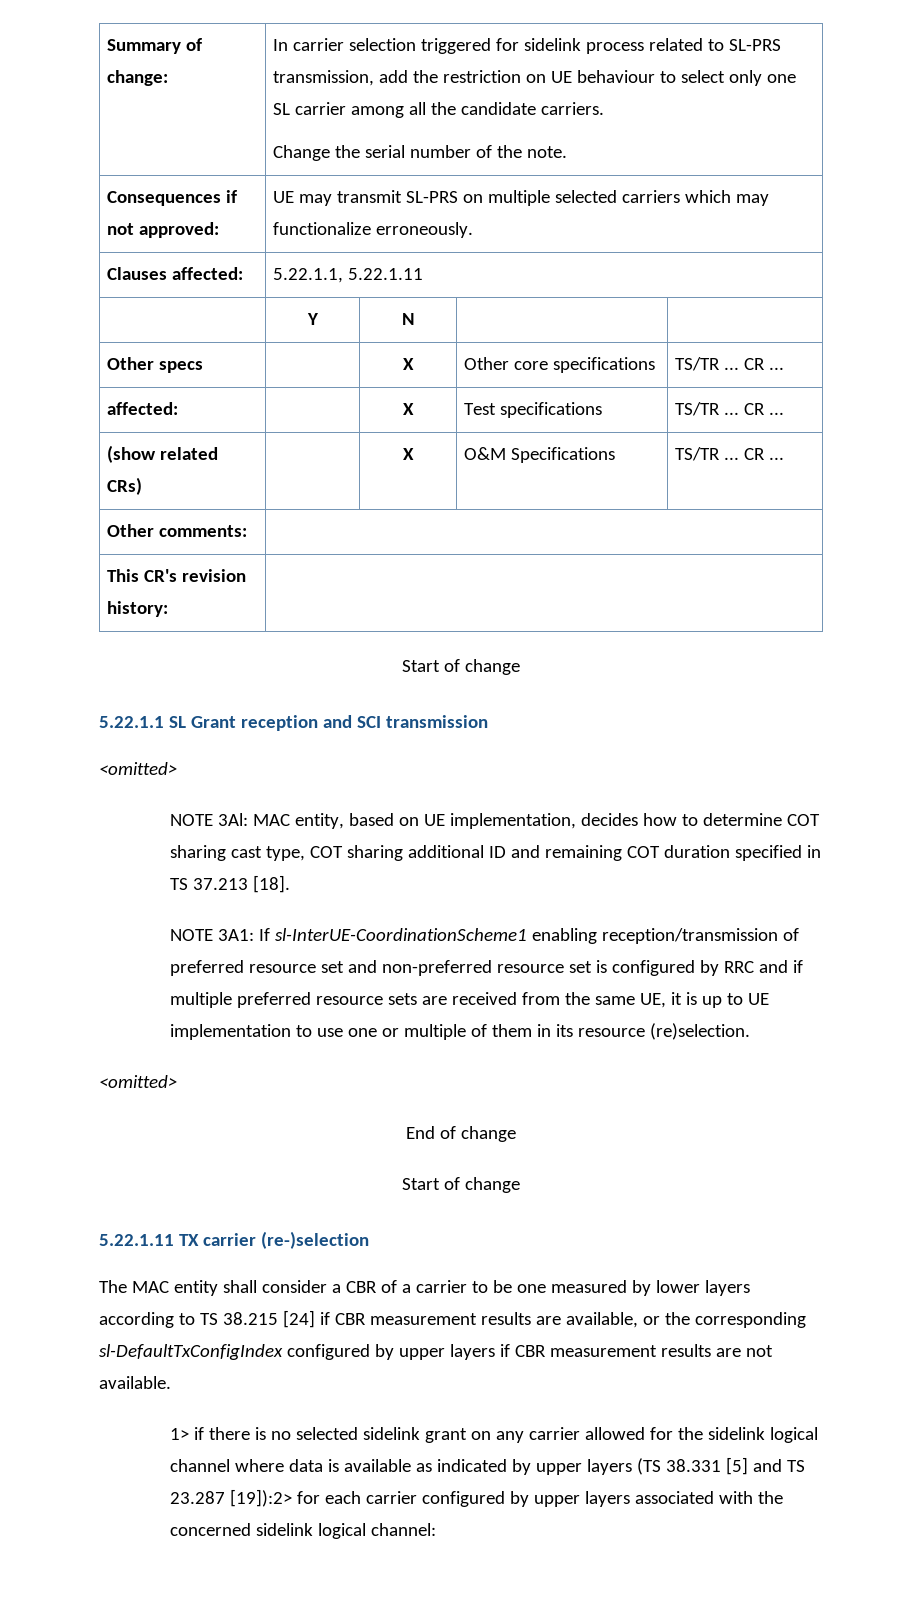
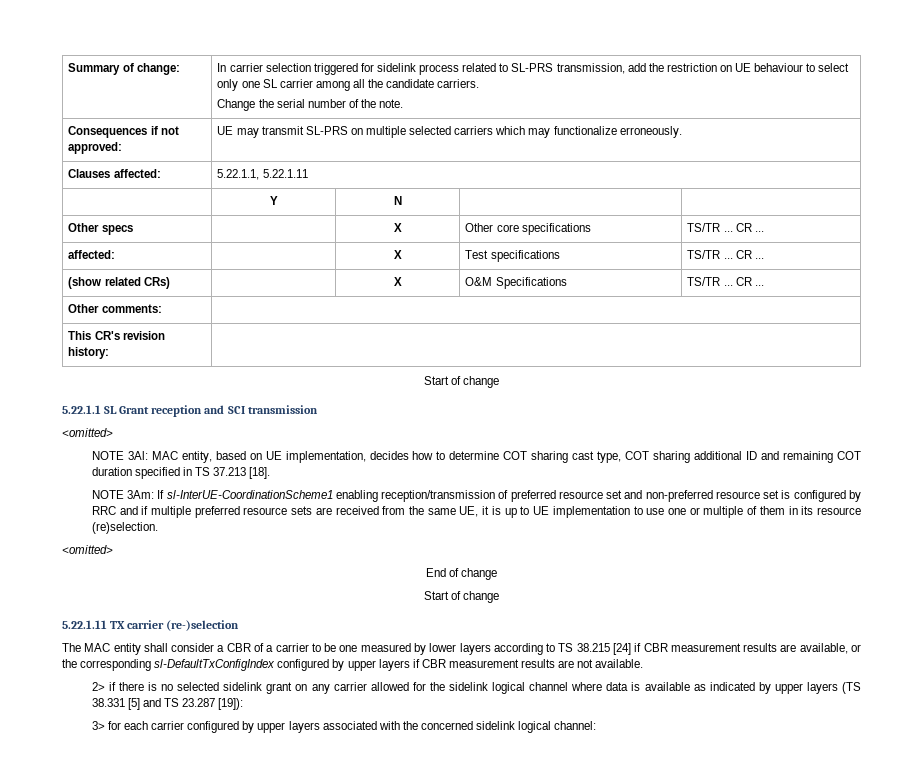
- NOTE 3A1: If sl-InterUE-CoordinationScheme1 enabling reception/transmission of preferred resource set and non-preferred resource set is configured by RRC and if multiple preferred resource sets are received from the same UE, it is up to UE implementation to use one or multiple of them in its resource (re)selection.
+ NOTE 3Am: If sl-InterUE-CoordinationScheme1 enabling reception/transmission of preferred resource set and non-preferred resource set is configured by RRC and if multiple preferred resource sets are received from the same UE, it is up to UE implementation to use one or multiple of them in its resource (re)selection.
- 1> if there is no selected sidelink grant on any carrier allowed for the sidelink logical channel where data is available as indicated by upper layers (TS 38.331 [5] and TS 23.287 [19]):2> for each carrier configured by upper layers associated with the concerned sidelink logical channel:
+ 2> if there is no selected sidelink grant on any carrier allowed for the sidelink logical channel where data is available as indicated by upper layers (TS 38.331 [5] and TS 23.287 [19]):
+ 3> for each carrier configured by upper layers associated with the concerned sidelink logical channel:

